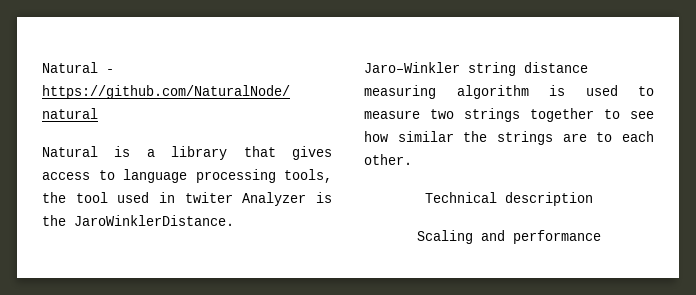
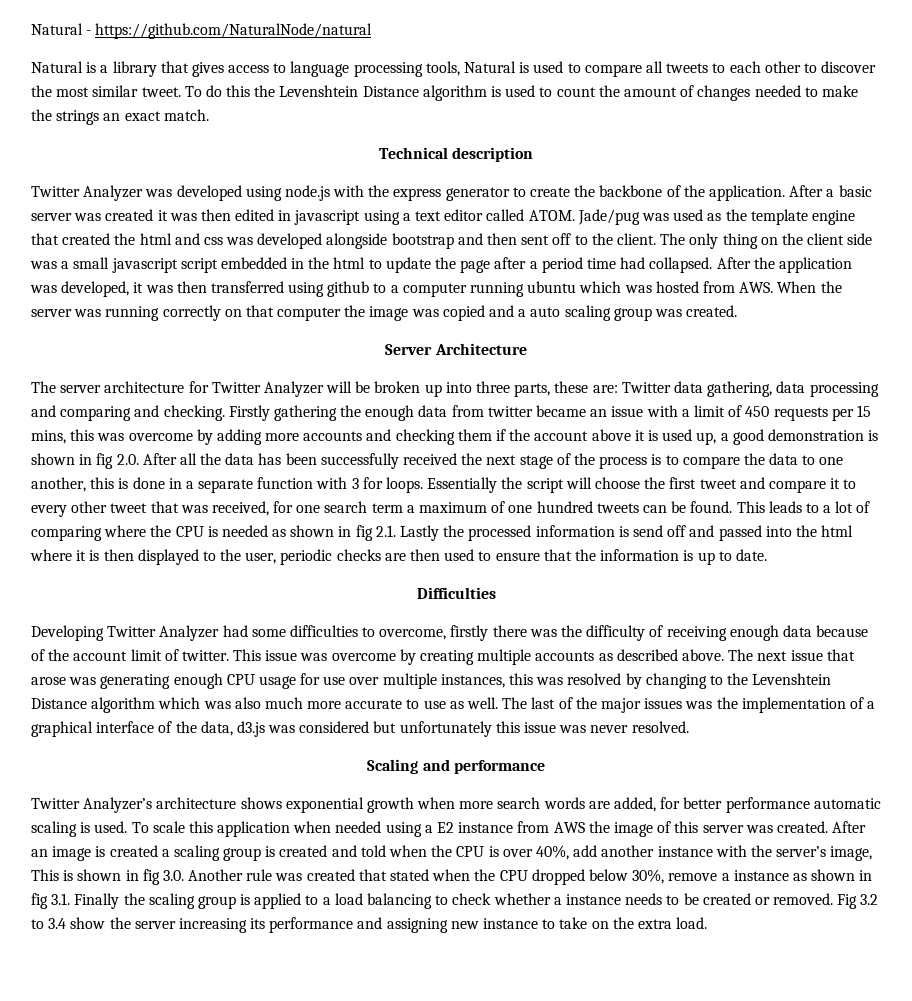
- Natural is a library that gives access to language processing tools, the tool used in twiter Analyzer is the JaroWinklerDistance. Jaro–Winkler string distance measuring algorithm is used to measure two strings together to see how similar the strings are to each other.
+ Natural is a library that gives access to language processing tools, Natural is used to compare all tweets to each other to discover the most similar tweet. To do this the Levenshtein Distance algorithm is used to count the amount of changes needed to make the strings an exact match.
  Technical description
+ Twitter Analyzer was developed using node.js with the express generator to create the backbone of the application. After a basic server was created it was then edited in javascript using a text editor called ATOM. Jade/pug was used as the template engine that created the html and css was developed alongside bootstrap and then sent off to the client. The only thing on the client side was a small javascript script embedded in the html to update the page after a period time had collapsed. After the application was developed, it was then transferred using github to a computer running ubuntu which was hosted from AWS. When the server was running correctly on that computer the image was copied and a auto scaling group was created.
+ Server Architecture
+ The server architecture for Twitter Analyzer will be broken up into three parts, these are: Twitter data gathering, data processing and comparing and checking. Firstly gathering the enough data from twitter became an issue with a limit of 450 requests per 15 mins, this was overcome by adding more accounts and checking them if the account above it is used up, a good demonstration is shown in fig 2.0. After all the data has been successfully received the next stage of the process is to compare the data to one another, this is done in a separate function with 3 for loops. Essentially the script will choose the first tweet and compare it to every other tweet that was received, for one search term a maximum of one hundred tweets can be found. This leads to a lot of comparing where the CPU is needed as shown in fig 2.1. Lastly the processed information is send off and passed into the html where it is then displayed to the user, periodic checks are then used to ensure that the information is up to date.
+ Difficulties
+ Developing Twitter Analyzer had some difficulties to overcome, firstly there was the difficulty of receiving enough data because of the account limit of twitter. This issue was overcome by creating multiple accounts as described above. The next issue that arose was generating enough CPU usage for use over multiple instances, this was resolved by changing to the Levenshtein Distance algorithm which was also much more accurate to use as well. The last of the major issues was the implementation of a graphical interface of the data, d3.js was considered but unfortunately this issue was never resolved.
  Scaling and performance
+ Twitter Analyzer’s architecture shows exponential growth when more search words are added, for better performance automatic scaling is used. To scale this application when needed using a E2 instance from AWS the image of this server was created. After an image is created a scaling group is created and told when the CPU is over 40%, add another instance with the server’s image, This is shown in fig 3.0. Another rule was created that stated when the CPU dropped below 30%, remove a instance as shown in fig 3.1. Finally the scaling group is applied to a load balancing to check whether a instance needs to be created or removed. Fig 3.2 to 3.4 show the server increasing its performance and assigning new instance to take on the extra load.

